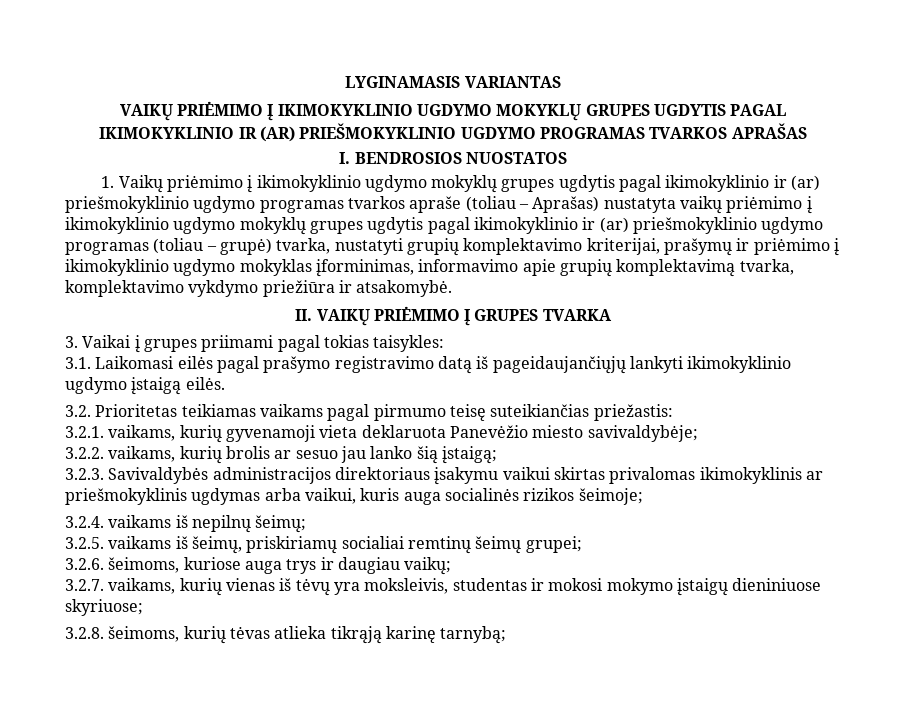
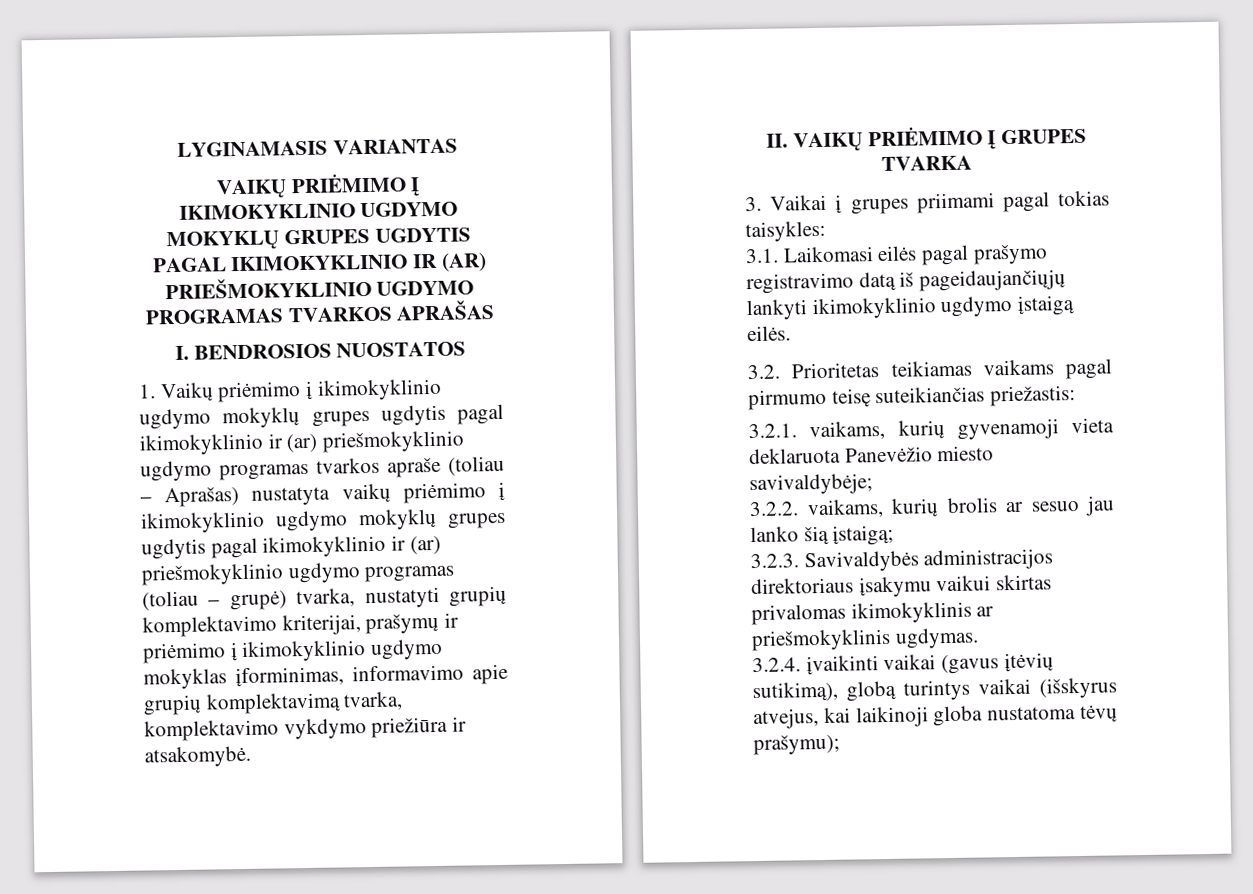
- 3.2.3. Savivaldybės administracijos direktoriaus įsakymu vaikui skirtas privalomas ikimokyklinis ar priešmokyklinis ugdymas arba vaikui, kuris auga socialinės rizikos šeimoje;
- 3.2.4. vaikams iš nepilnų šeimų;
- 3.2.5. vaikams iš šeimų, priskiriamų socialiai remtinų šeimų grupei;
- 3.2.6. šeimoms, kuriose auga trys ir daugiau vaikų;
- 3.2.7. vaikams, kurių vienas iš tėvų yra moksleivis, studentas ir mokosi mokymo įstaigų dieniniuose skyriuose;
- 3.2.8. šeimoms, kurių tėvas atlieka tikrąją karinę tarnybą;
+ 3.2.3. Savivaldybės administracijos direktoriaus įsakymu vaikui skirtas privalomas ikimokyklinis ar priešmokyklinis ugdymas.
+ 3.2.4. įvaikinti vaikai (gavus įtėvių sutikimą), globą turintys vaikai (išskyrus atvejus, kai laikinoji globa nustatoma tėvų prašymu);

